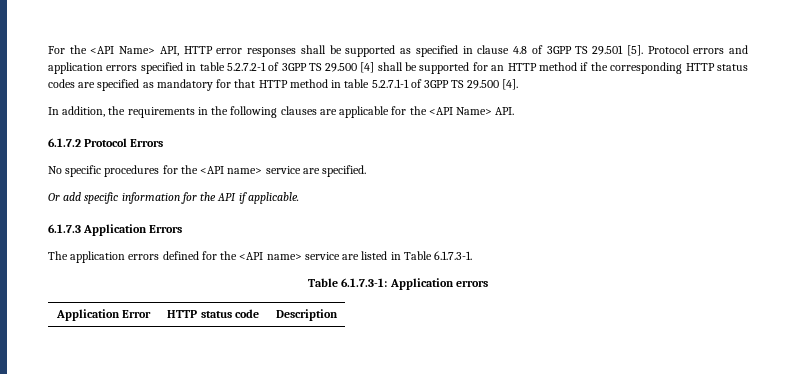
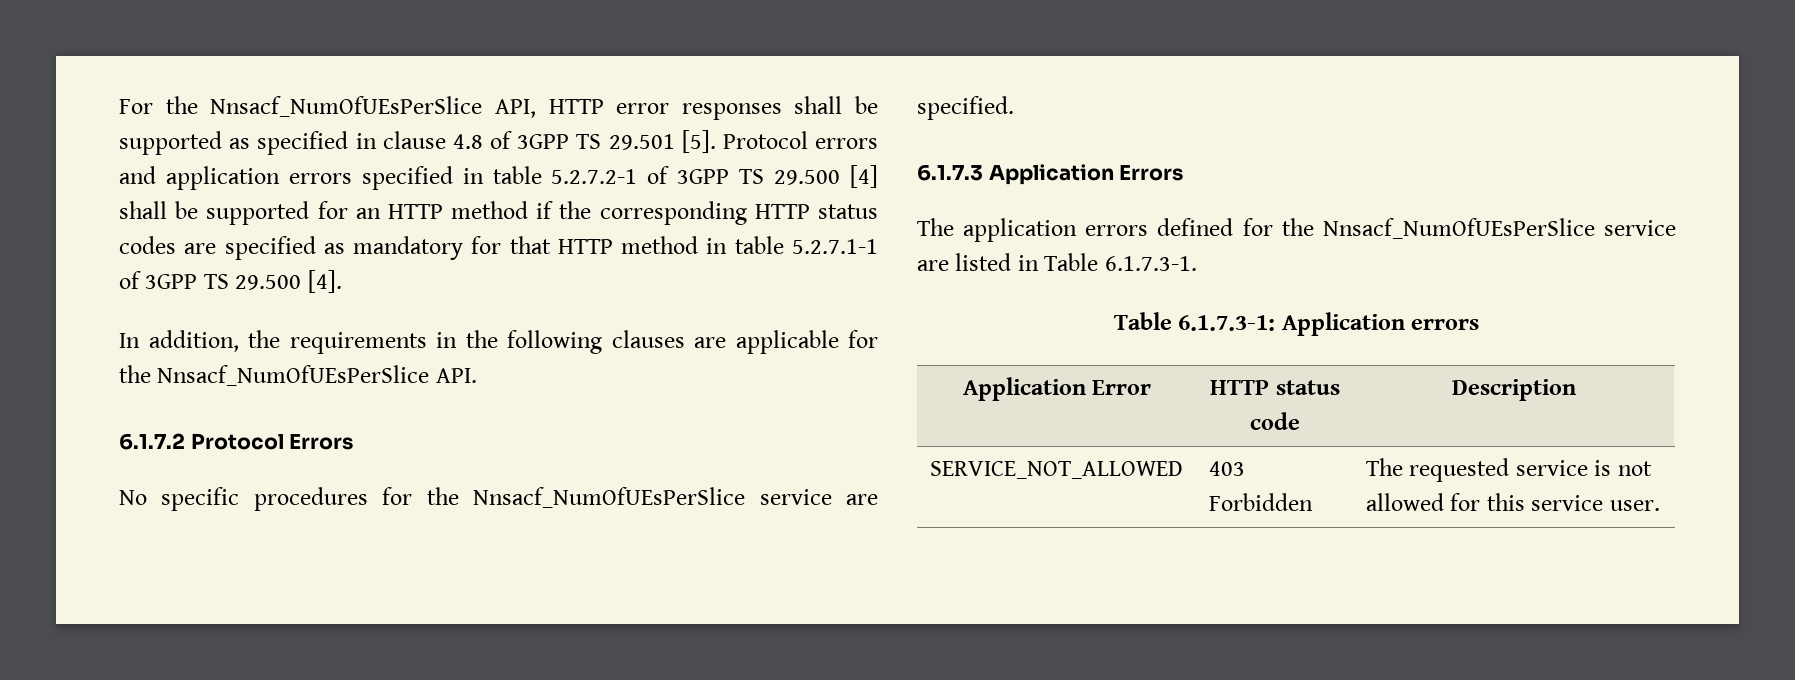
- For the <API Name> API, HTTP error responses shall be supported as specified in clause 4.8 of 3GPP TS 29.501 [5].
+ For the Nnsacf_NumOfUEsPerSlice API, HTTP error responses shall be supported as specified in clause 4.8 of 3GPP TS 29.501 [5].
- In addition, the requirements in the following clauses are applicable for the <API Name> API.
+ In addition, the requirements in the following clauses are applicable for the Nnsacf_NumOfUEsPerSlice API.
- No specific procedures for the <API name> service are specified.
+ No specific procedures for the Nnsacf_NumOfUEsPerSlice service are specified.
- Or add specific information for the API if applicable.
- The application errors defined for the <API name> service are listed in Table 6.1.7.3-1.
+ The application errors defined for the Nnsacf_NumOfUEsPerSlice service are listed in Table 6.1.7.3-1.
+ SERVICE_NOT_ALLOWED | 403 Forbidden | The requested service is not allowed for this service user.

